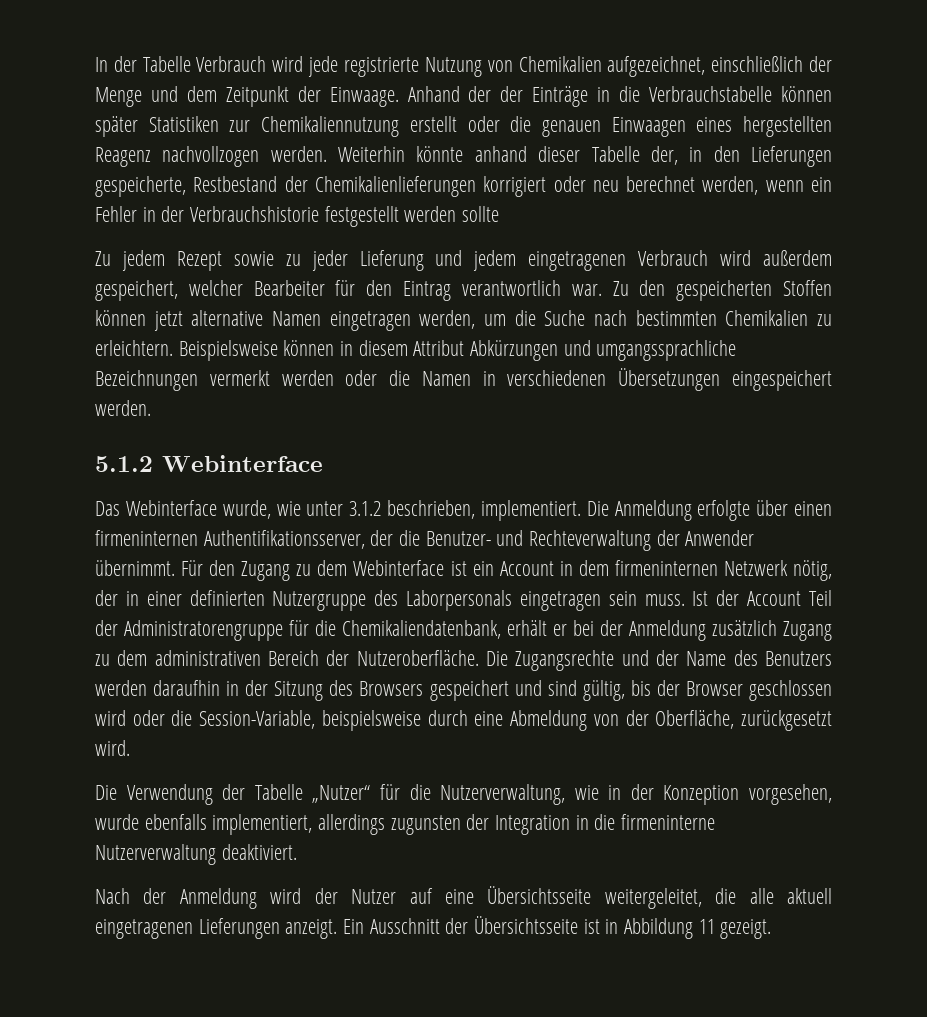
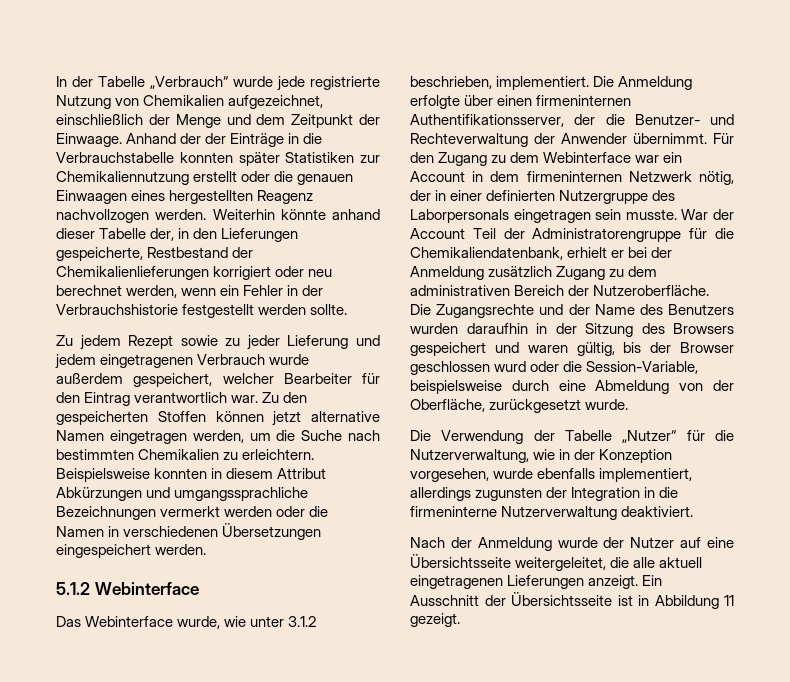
- In der Tabelle Verbrauch wird jede registrierte Nutzung von Chemikalien aufgezeichnet, einschließlich der Menge und dem Zeitpunkt der Einwaage.
+ In der Tabelle „Verbrauch“ wurde jede registrierte Nutzung von Chemikalien aufgezeichnet, einschließlich der Menge und dem Zeitpunkt der Einwaage.
- Anhand der der Einträge in die Verbrauchstabelle können später Statistiken zur Chemikaliennutzung erstellt oder die genauen Einwaagen eines hergestellten Reagenz nachvollzogen werden.
+ Anhand der der Einträge in die Verbrauchstabelle konnten später Statistiken zur Chemikaliennutzung erstellt oder die genauen Einwaagen eines hergestellten Reagenz nachvollzogen werden.
- Weiterhin könnte anhand dieser Tabelle der, in den Lieferungen gespeicherte, Restbestand der Chemikalienlieferungen korrigiert oder neu berechnet werden, wenn ein Fehler in der Verbrauchshistorie festgestellt werden sollte
+ Weiterhin könnte anhand dieser Tabelle der, in den Lieferungen gespeicherte, Restbestand der Chemikalienlieferungen korrigiert oder neu berechnet werden, wenn ein Fehler in der Verbrauchshistorie festgestellt werden sollte.
- Zu jedem Rezept sowie zu jeder Lieferung und jedem eingetragenen Verbrauch wird außerdem gespeichert, welcher Bearbeiter für den Eintrag verantwortlich war.
+ Zu jedem Rezept sowie zu jeder Lieferung und jedem eingetragenen Verbrauch wurde außerdem gespeichert, welcher Bearbeiter für den Eintrag verantwortlich war.
- Beispielsweise können in diesem Attribut Abkürzungen und umgangssprachliche Bezeichnungen vermerkt werden oder die Namen in verschiedenen Übersetzungen eingespeichert werden.
+ Beispielsweise konnten in diesem Attribut Abkürzungen und umgangssprachliche Bezeichnungen vermerkt werden oder die Namen in verschiedenen Übersetzungen eingespeichert werden.
- Für den Zugang zu dem Webinterface ist ein Account in dem firmeninternen Netzwerk nötig, der in einer definierten Nutzergruppe des Laborpersonals eingetragen sein muss. Ist der Account Teil der Administratorengruppe für die Chemikaliendatenbank, erhält er bei der Anmeldung zusätzlich Zugang zu dem administrativen Bereich der Nutzeroberfläche.
+ Für den Zugang zu dem Webinterface war ein Account in dem firmeninternen Netzwerk nötig, der in einer definierten Nutzergruppe des Laborpersonals eingetragen sein musste. War der Account Teil der Administratorengruppe für die Chemikaliendatenbank, erhielt er bei der Anmeldung zusätzlich Zugang zu dem administrativen Bereich der Nutzeroberfläche.
- Die Zugangsrechte und der Name des Benutzers werden daraufhin in der Sitzung des Browsers gespeichert und sind gültig, bis der Browser geschlossen wird oder die Session-Variable, beispielsweise durch eine Abmeldung von der Oberfläche, zurückgesetzt wird.
+ Die Zugangsrechte und der Name des Benutzers wurden daraufhin in der Sitzung des Browsers gespeichert und waren gültig, bis der Browser geschlossen wurd oder die Session-Variable, beispielsweise durch eine Abmeldung von der Oberfläche, zurückgesetzt wurde.
- Nach der Anmeldung wird der Nutzer auf eine Übersichtsseite weitergeleitet, die alle aktuell eingetragenen Lieferungen anzeigt.
+ Nach der Anmeldung wurde der Nutzer auf eine Übersichtsseite weitergeleitet, die alle aktuell eingetragenen Lieferungen anzeigt.

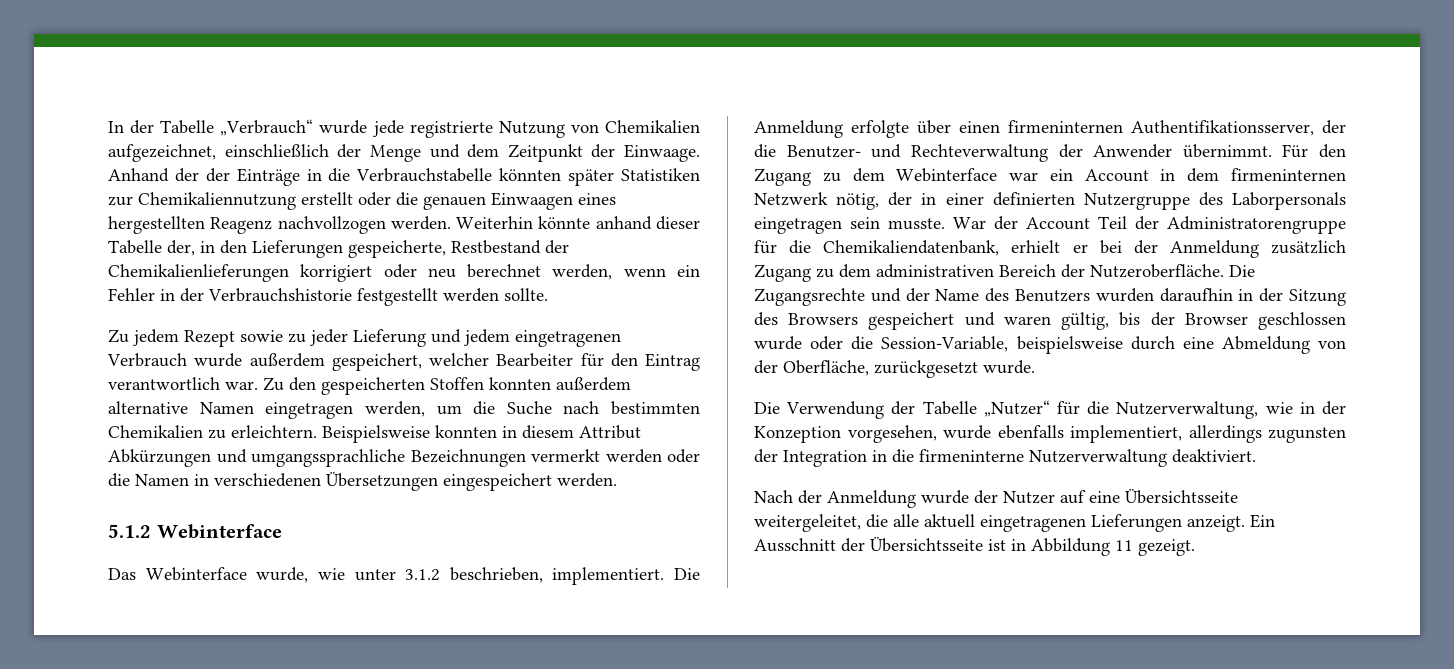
- Anhand der der Einträge in die Verbrauchstabelle konnten später Statistiken zur Chemikaliennutzung erstellt oder die genauen Einwaagen eines hergestellten Reagenz nachvollzogen werden.
+ Anhand der der Einträge in die Verbrauchstabelle könnten später Statistiken zur Chemikaliennutzung erstellt oder die genauen Einwaagen eines hergestellten Reagenz nachvollzogen werden.
- Zu den gespeicherten Stoffen können jetzt alternative Namen eingetragen werden, um die Suche nach bestimmten Chemikalien zu erleichtern.
+ Zu den gespeicherten Stoffen konnten außerdem alternative Namen eingetragen werden, um die Suche nach bestimmten Chemikalien zu erleichtern.
- Die Zugangsrechte und der Name des Benutzers wurden daraufhin in der Sitzung des Browsers gespeichert und waren gültig, bis der Browser geschlossen wurd oder die Session-Variable, beispielsweise durch eine Abmeldung von der Oberfläche, zurückgesetzt wurde.
+ Die Zugangsrechte und der Name des Benutzers wurden daraufhin in der Sitzung des Browsers gespeichert und waren gültig, bis der Browser geschlossen wurde oder die Session-Variable, beispielsweise durch eine Abmeldung von der Oberfläche, zurückgesetzt wurde.

